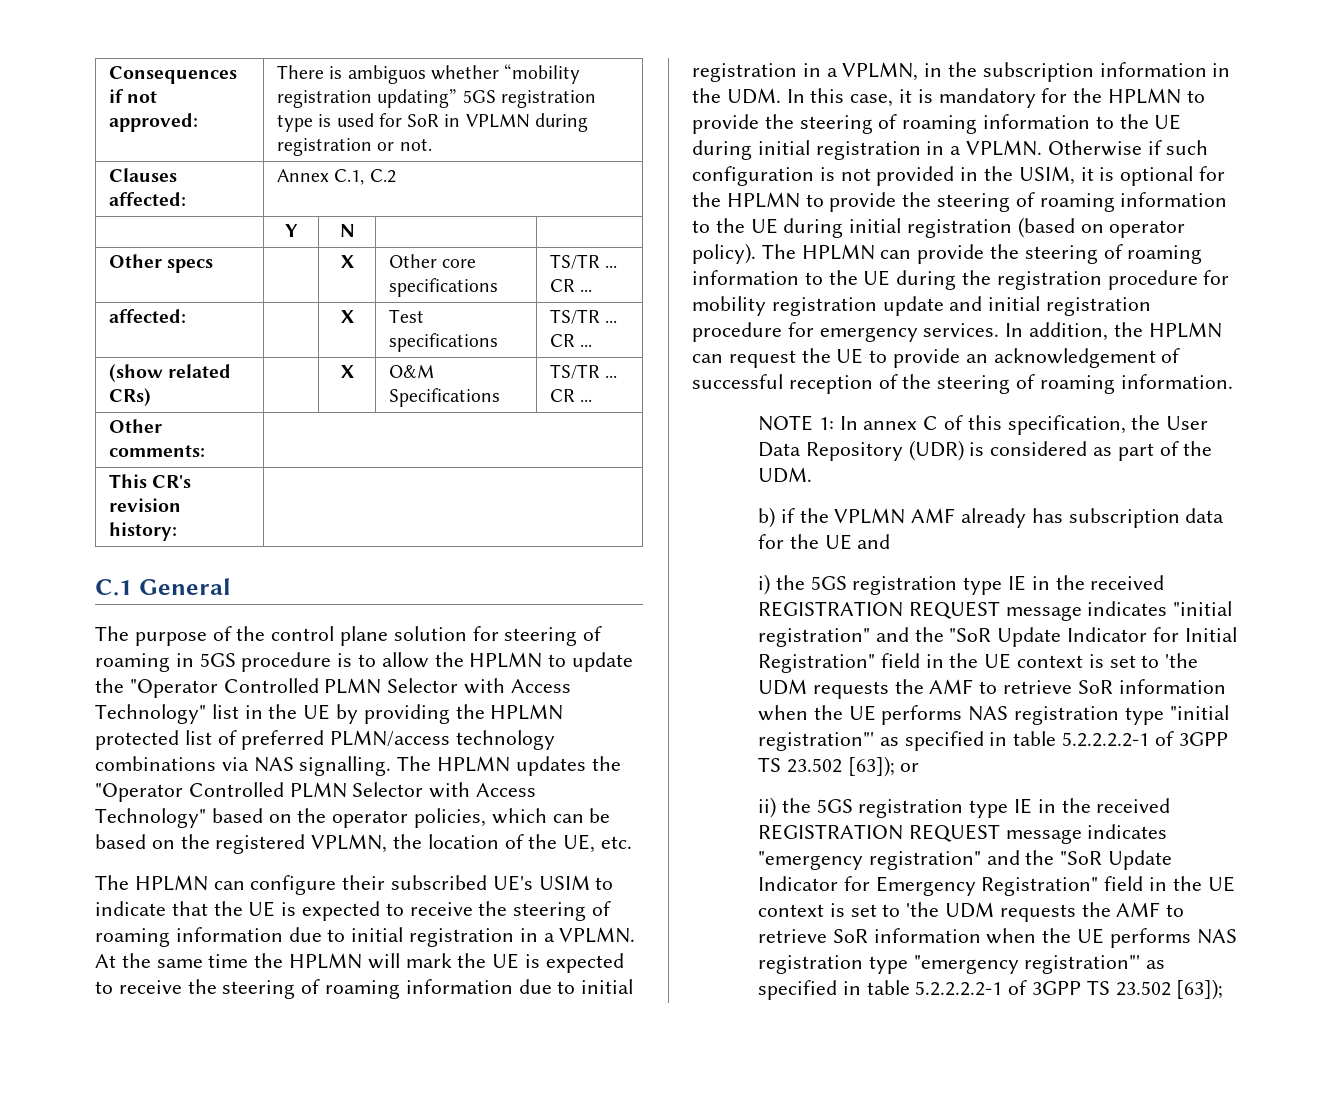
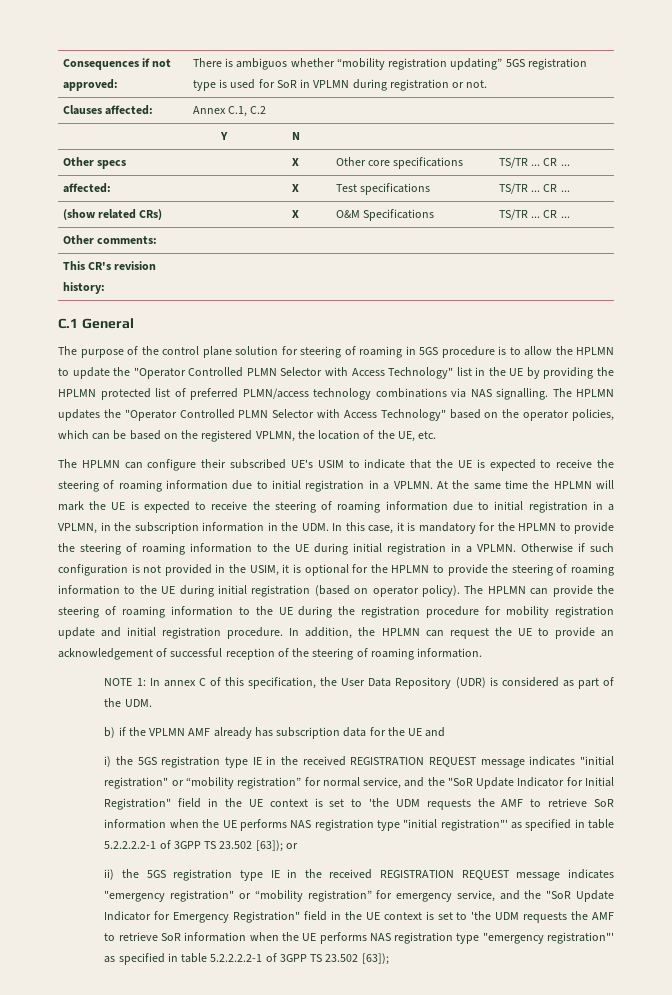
- The HPLMN can provide the steering of roaming information to the UE during the registration procedure for mobility registration update and initial registration procedure for emergency services.
+ The HPLMN can provide the steering of roaming information to the UE during the registration procedure for mobility registration update and initial registration procedure.
- i) the 5GS registration type IE in the received REGISTRATION REQUEST message indicates "initial registration" and the "SoR Update Indicator for Initial Registration" field in the UE context is set to 'the UDM requests the AMF to retrieve SoR information when the UE performs NAS registration type "initial registration"' as specified in table 5.2.2.2.2-1 of 3GPP TS 23.502 [63]); or
+ i) the 5GS registration type IE in the received REGISTRATION REQUEST message indicates "initial registration" or “mobility registration” for normal service, and the "SoR Update Indicator for Initial Registration" field in the UE context is set to 'the UDM requests the AMF to retrieve SoR information when the UE performs NAS registration type "initial registration"' as specified in table 5.2.2.2.2-1 of 3GPP TS 23.502 [63]); or
- ii) the 5GS registration type IE in the received REGISTRATION REQUEST message indicates "emergency registration" and the "SoR Update Indicator for Emergency Registration" field in the UE context is set to 'the UDM requests the AMF to retrieve SoR information when the UE performs NAS registration type "emergency registration"' as specified in table 5.2.2.2.2-1 of 3GPP TS 23.502 [63]);
+ ii) the 5GS registration type IE in the received REGISTRATION REQUEST message indicates "emergency registration" or “mobility registration” for emergency service, and the "SoR Update Indicator for Emergency Registration" field in the UE context is set to 'the UDM requests the AMF to retrieve SoR information when the UE performs NAS registration type "emergency registration"' as specified in table 5.2.2.2.2-1 of 3GPP TS 23.502 [63]);

